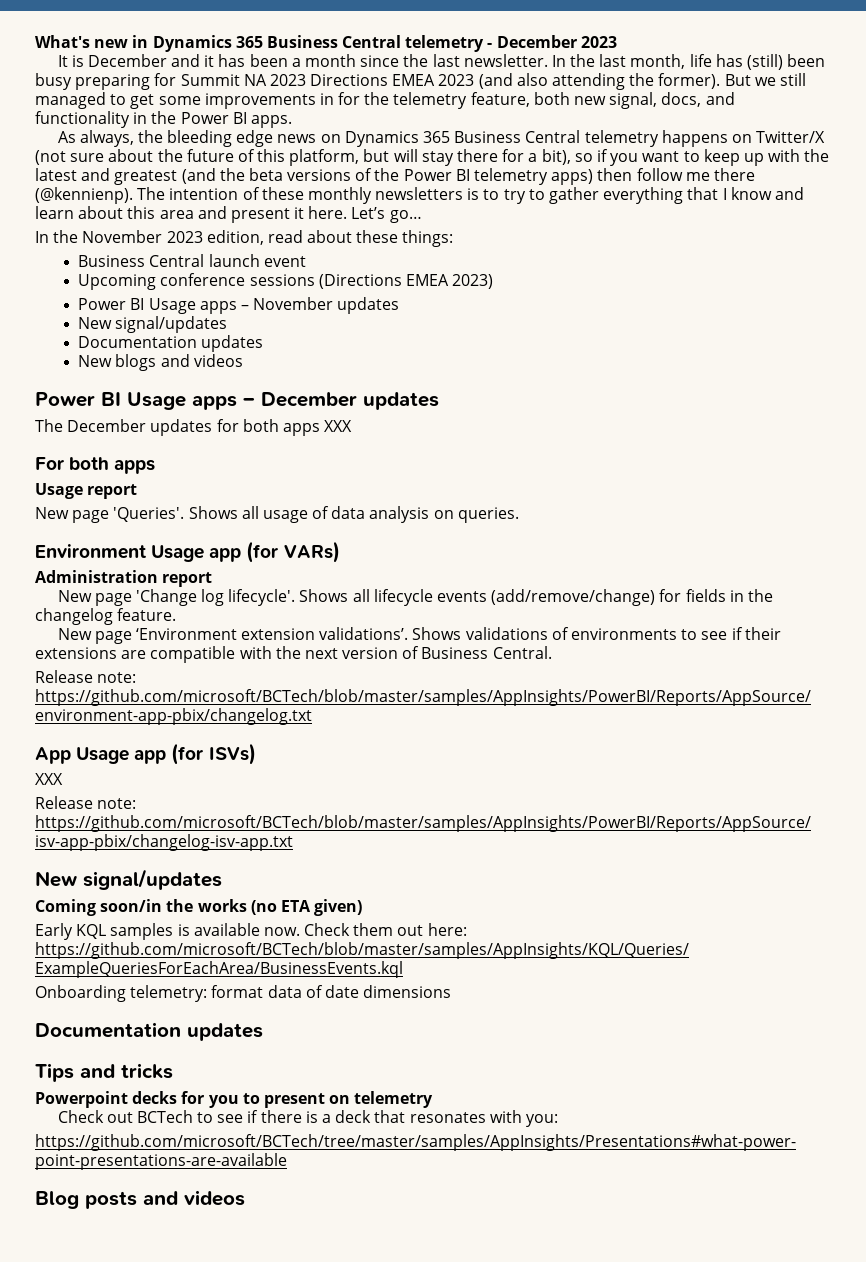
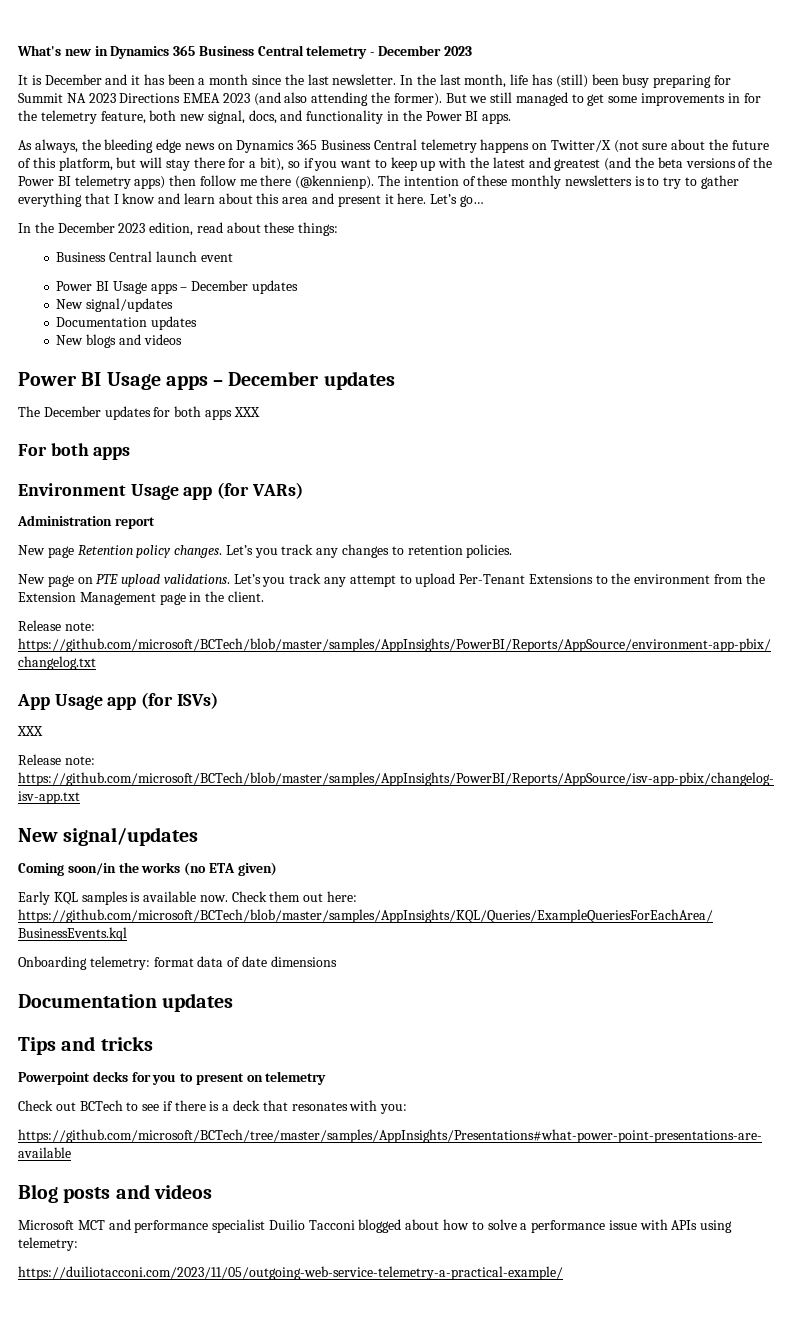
- In the November 2023 edition, read about these things:
+ In the December 2023 edition, read about these things:
  Business Central launch event
- Upcoming conference sessions (Directions EMEA 2023)
- Power BI Usage apps – November updates
+ Power BI Usage apps – December updates
- Usage report
- New page 'Queries'. Shows all usage of data analysis on queries.
- New page 'Change log lifecycle'. Shows all lifecycle events (add/remove/change) for fields in the changelog feature.
- New page ‘Environment extension validations’. Shows validations of environments to see if their extensions are compatible with the next version of Business Central.
+ New page Retention policy changes. Let’s you track any changes to retention policies.
+ New page on PTE upload validations. Let’s you track any attempt to upload Per-Tenant Extensions to the environment from the Extension Management page in the client.
+ Microsoft MCT and performance specialist Duilio Tacconi blogged about how to solve a performance issue with APIs using telemetry:
+ https://duiliotacconi.com/2023/11/05/outgoing-web-service-telemetry-a-practical-example/

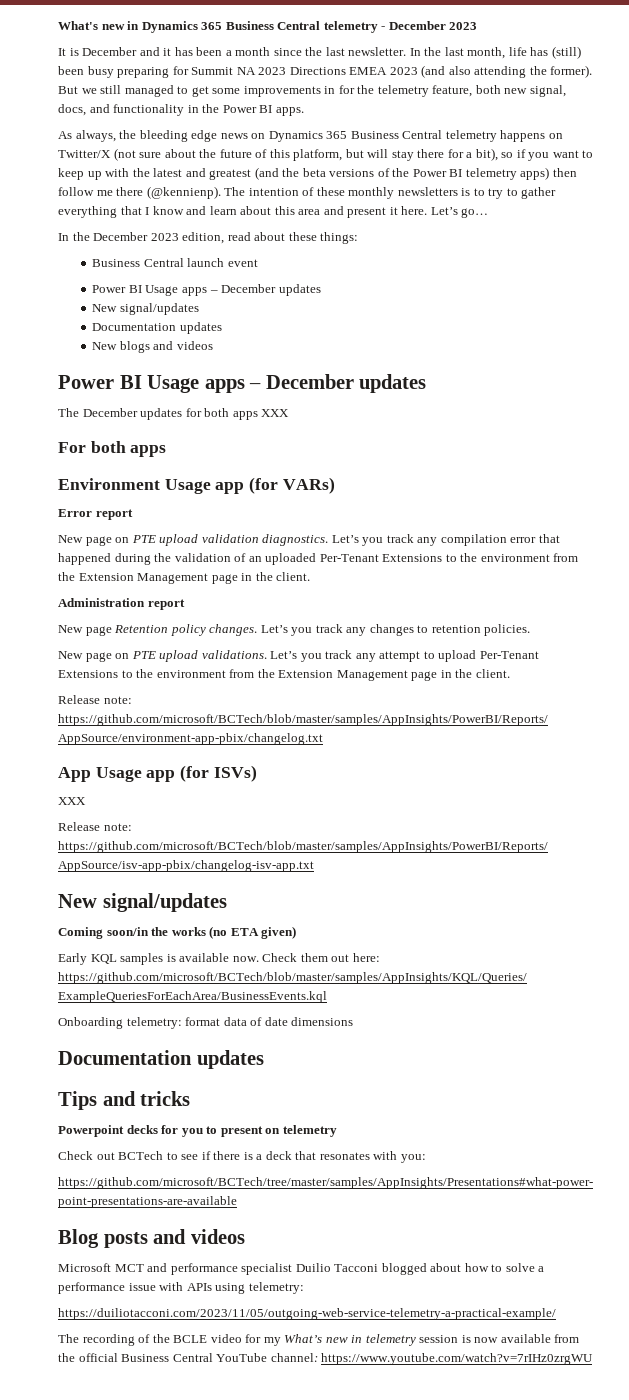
+ Error report
+ New page on PTE upload validation diagnostics. Let’s you track any compilation error that happened during the validation of an uploaded Per-Tenant Extensions to the environment from the Extension Management page in the client.
+ The recording of the BCLE video for my What’s new in telemetry session is now available from the official Business Central YouTube channel: https://www.youtube.com/watch?v=7rIHz0zrgWU

